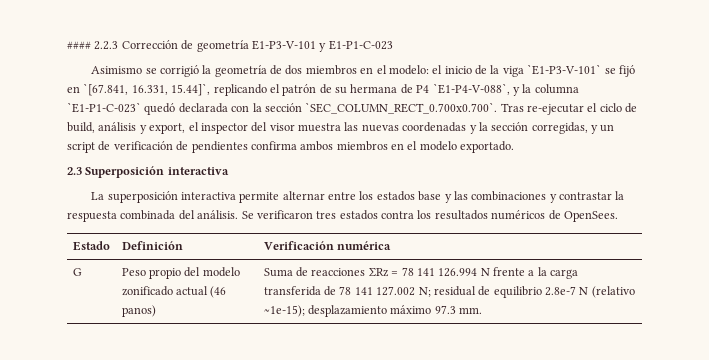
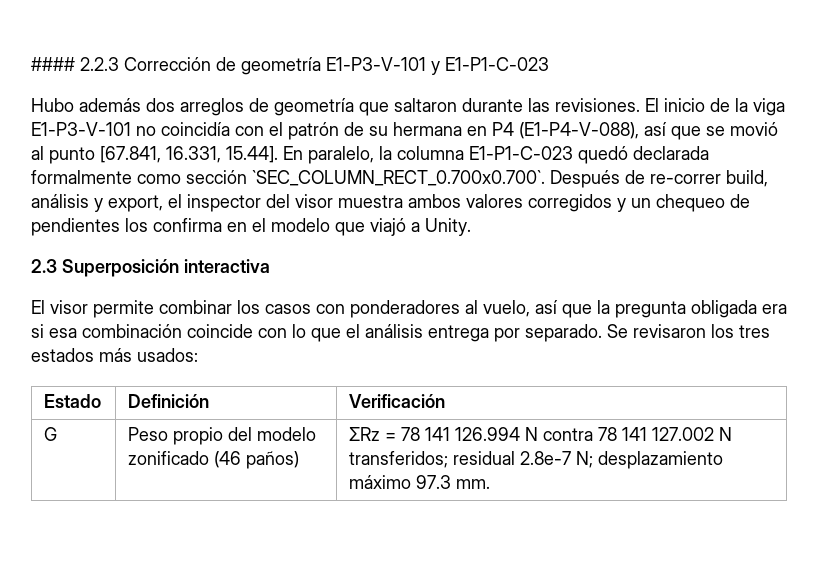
- Asimismo se corrigió la geometría de dos miembros en el modelo: el inicio de la viga `E1-P3-V-101` se fijó en `[67.841, 16.331, 15.44]`, replicando el patrón de su hermana de P4 `E1-P4-V-088`, y la columna `E1-P1-C-023` quedó declarada con la sección `SEC_COLUMN_RECT_0.700x0.700`. Tras re-ejecutar el ciclo de build, análisis y export, el inspector del visor muestra las nuevas coordenadas y la sección corregidas, y un script de verificación de pendientes confirma ambos miembros en el modelo exportado.
+ Hubo además dos arreglos de geometría que saltaron durante las revisiones. El inicio de la viga E1-P3-V-101 no coincidía con el patrón de su hermana en P4 (E1-P4-V-088), así que se movió al punto [67.841, 16.331, 15.44]. En paralelo, la columna E1-P1-C-023 quedó declarada formalmente como sección `SEC_COLUMN_RECT_0.700x0.700`. Después de re-correr build, análisis y export, el inspector del visor muestra ambos valores corregidos y un chequeo de pendientes los confirma en el modelo que viajó a Unity.
  2.3 Superposición interactiva
- La superposición interactiva permite alternar entre los estados base y las combinaciones y contrastar la respuesta combinada del análisis. Se verificaron tres estados contra los resultados numéricos de OpenSees.
+ El visor permite combinar los casos con ponderadores al vuelo, así que la pregunta obligada era si esa combinación coincide con lo que el análisis entrega por separado. Se revisaron los tres estados más usados:
- Estado | Definición | Verificación numérica
+ Estado | Definición | Verificación
- G | Peso propio del modelo zonificado actual (46 panos) | Suma de reacciones ΣRz = 78 141 126.994 N frente a la carga transferida de 78 141 127.002 N; residual de equilibrio 2.8e-7 N (relativo ~1e-15); desplazamiento máximo 97.3 mm.
+ G | Peso propio del modelo zonificado (46 paños) | ΣRz = 78 141 126.994 N contra 78 141 127.002 N transferidos; residual 2.8e-7 N; desplazamiento máximo 97.3 mm.

